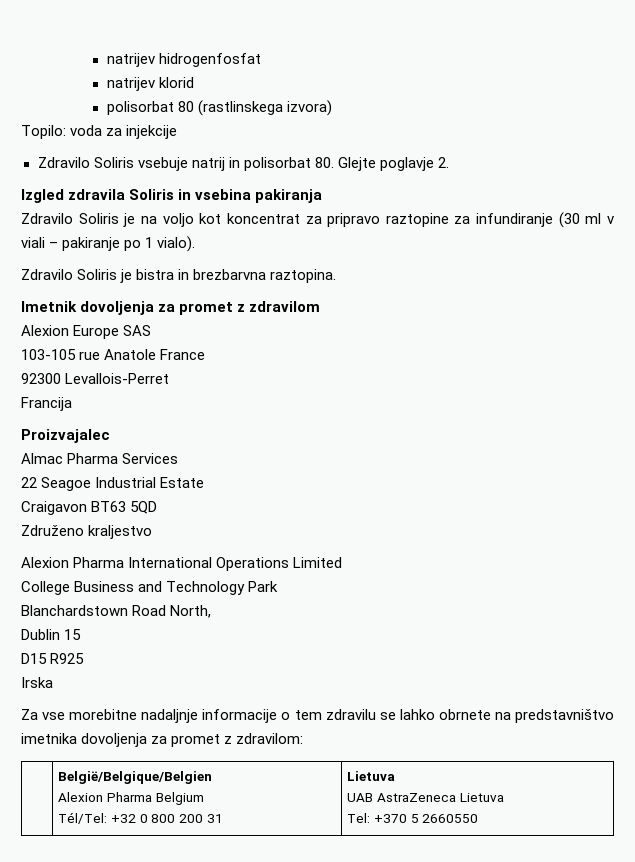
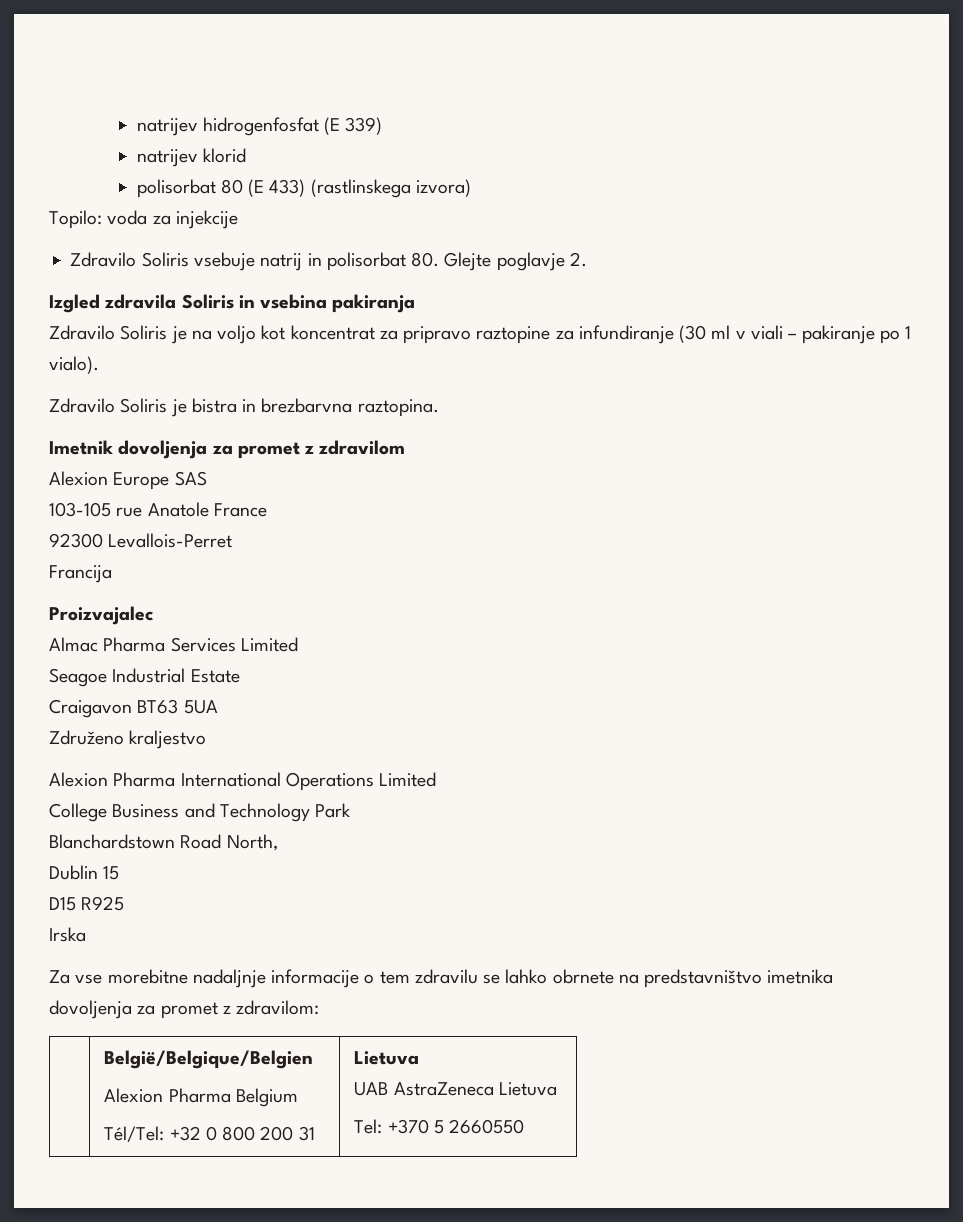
- natrijev hidrogenfosfat
+ natrijev hidrogenfosfat (E 339)
- polisorbat 80 (rastlinskega izvora)
+ polisorbat 80 (E 433) (rastlinskega izvora)
- Almac Pharma Services
- 22 Seagoe Industrial Estate
+ Almac Pharma Services Limited
+ Seagoe Industrial Estate
- Craigavon BT63 5QD
+ Craigavon BT63 5UA

